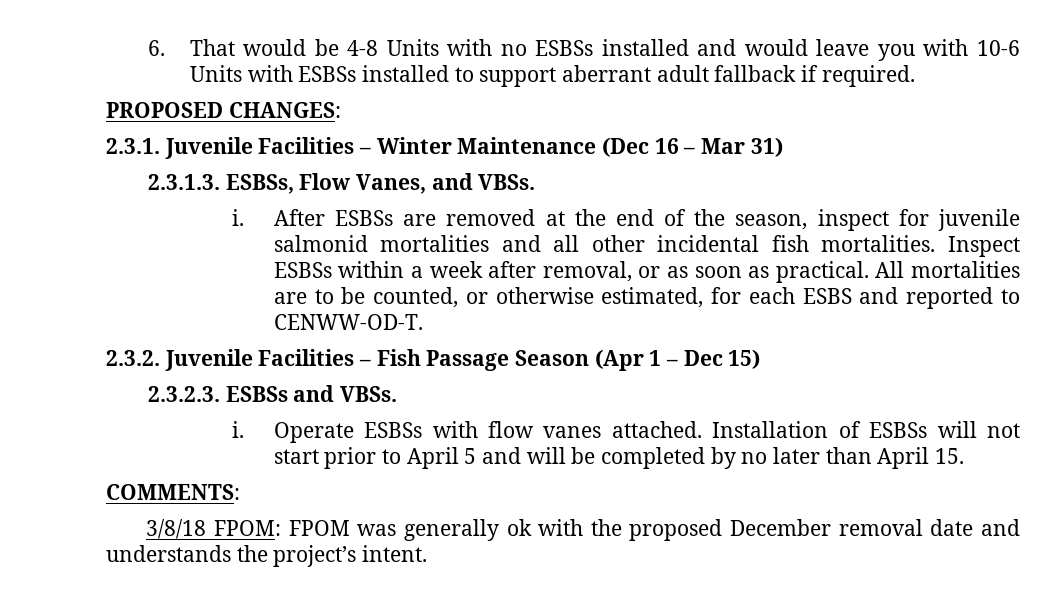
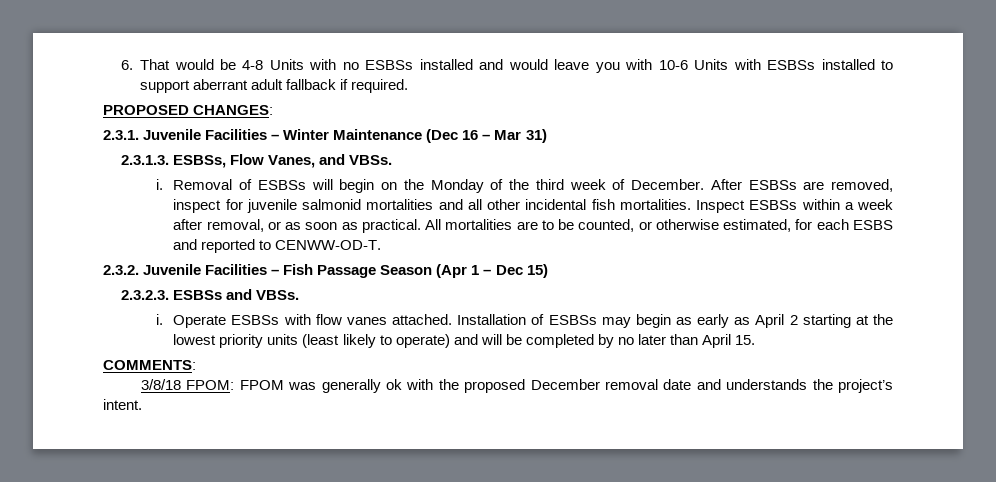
- After ESBSs are removed at the end of the season, inspect for juvenile salmonid mortalities and all other incidental fish mortalities.
+ Removal of ESBSs will begin on the Monday of the third week of December. After ESBSs are removed, inspect for juvenile salmonid mortalities and all other incidental fish mortalities.
- Installation of ESBSs will not start prior to April 5 and will be completed by no later than April 15.
+ Installation of ESBSs may begin as early as April 2 starting at the lowest priority units (least likely to operate) and will be completed by no later than April 15.

